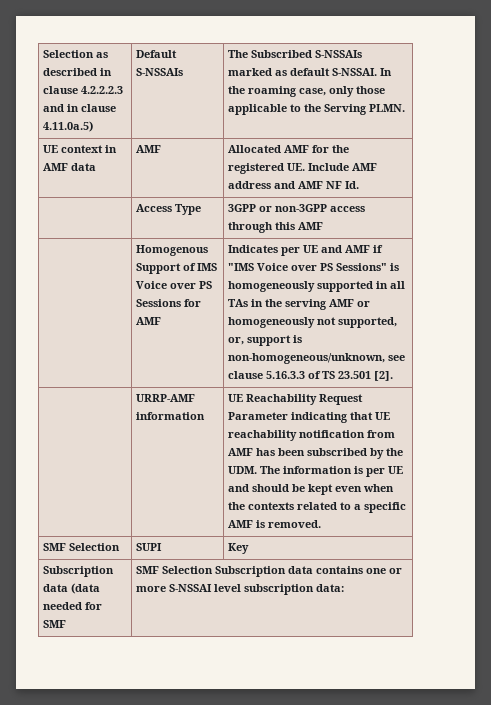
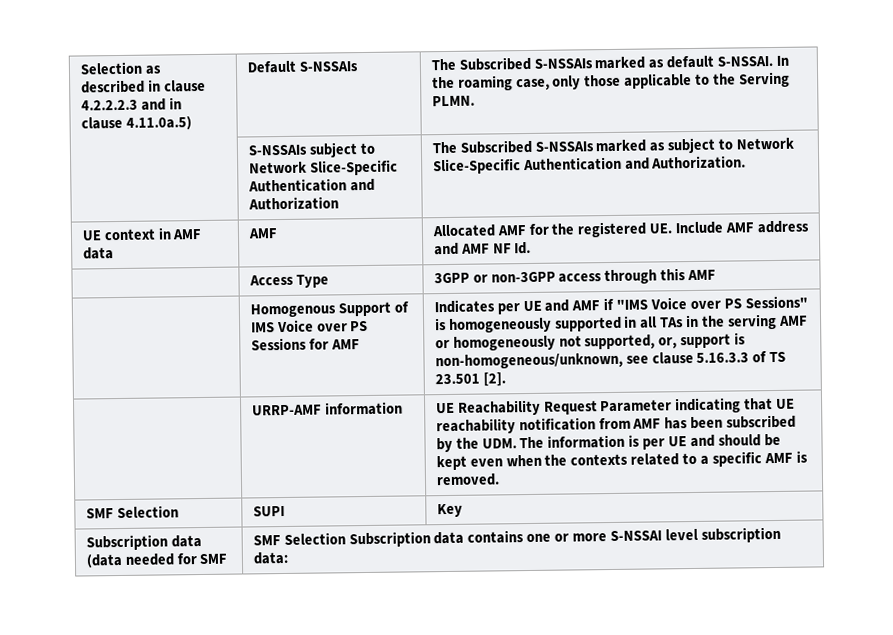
+ | S-NSSAIs subject to Network Slice-Specific Authentication and Authorization | The Subscribed S-NSSAIs marked as subject to Network Slice-Specific Authentication and Authorization.

